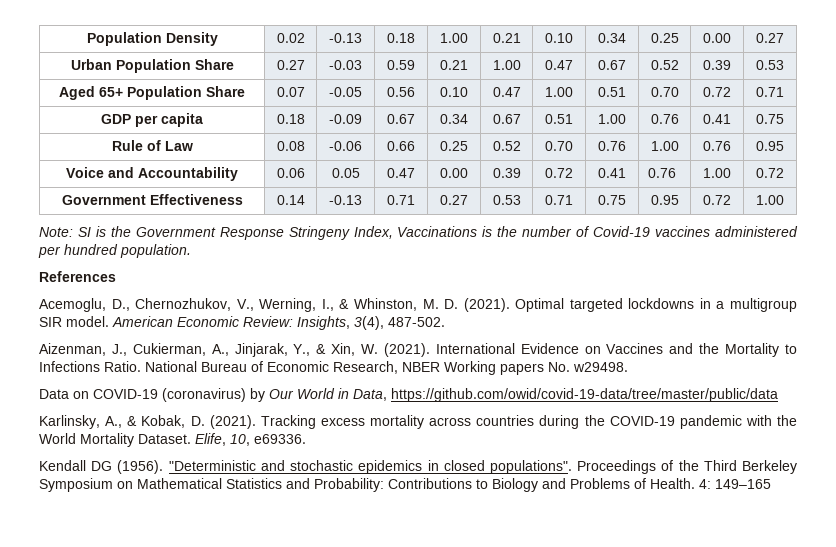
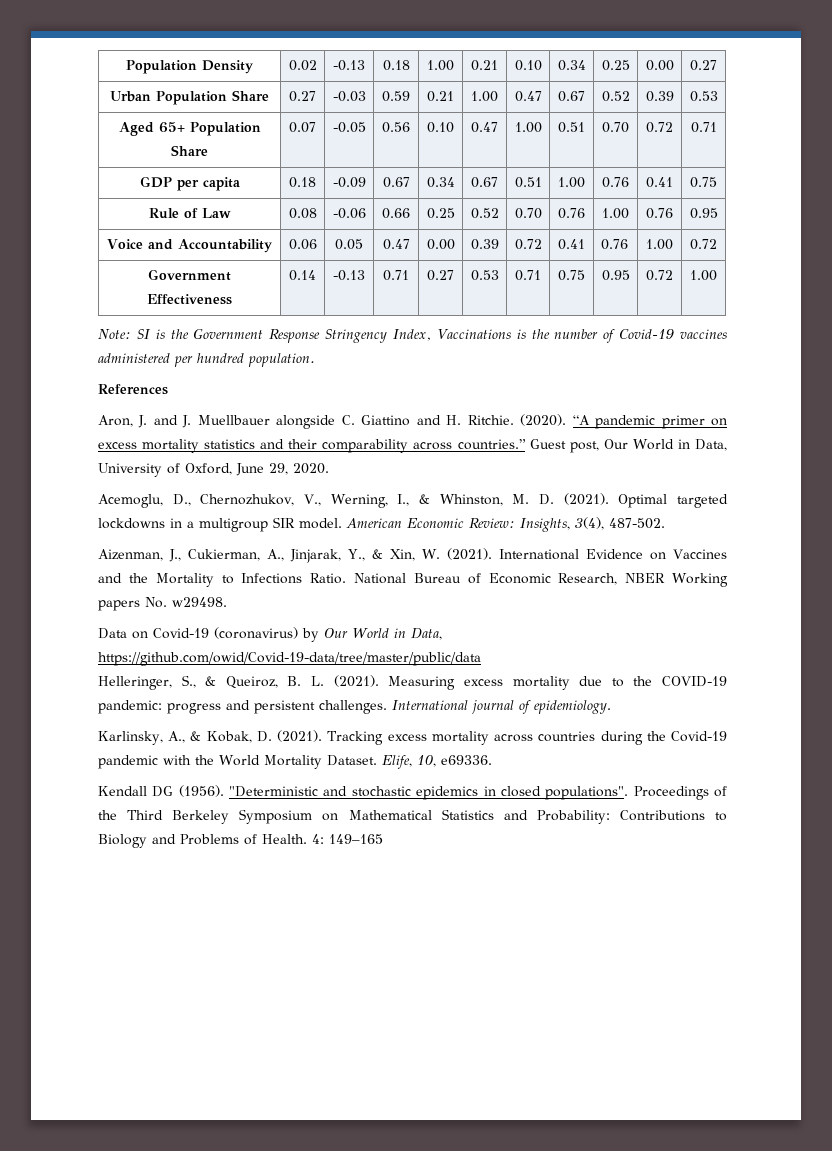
- Note: SI is the Government Response Stringeny Index, Vaccinations is the number of Covid-19 vaccines administered per hundred population.
+ Note: SI is the Government Response Stringency Index, Vaccinations is the number of Covid-19 vaccines administered per hundred population.
+ Aron, J. and J. Muellbauer alongside C. Giattino and H. Ritchie. (2020). “A pandemic primer on excess mortality statistics and their comparability across countries.” Guest post, Our World in Data, University of Oxford, June 29, 2020.
- Data on COVID-19 (coronavirus) by Our World in Data, https://github.com/owid/covid-19-data/tree/master/public/data
+ Data on Covid-19 (coronavirus) by Our World in Data, https://github.com/owid/Covid-19-data/tree/master/public/data
+ Helleringer, S., & Queiroz, B. L. (2021). Measuring excess mortality due to the COVID-19 pandemic: progress and persistent challenges. International journal of epidemiology.
- Tracking excess mortality across countries during the COVID-19 pandemic with the World Mortality Dataset.
+ Tracking excess mortality across countries during the Covid-19 pandemic with the World Mortality Dataset.

